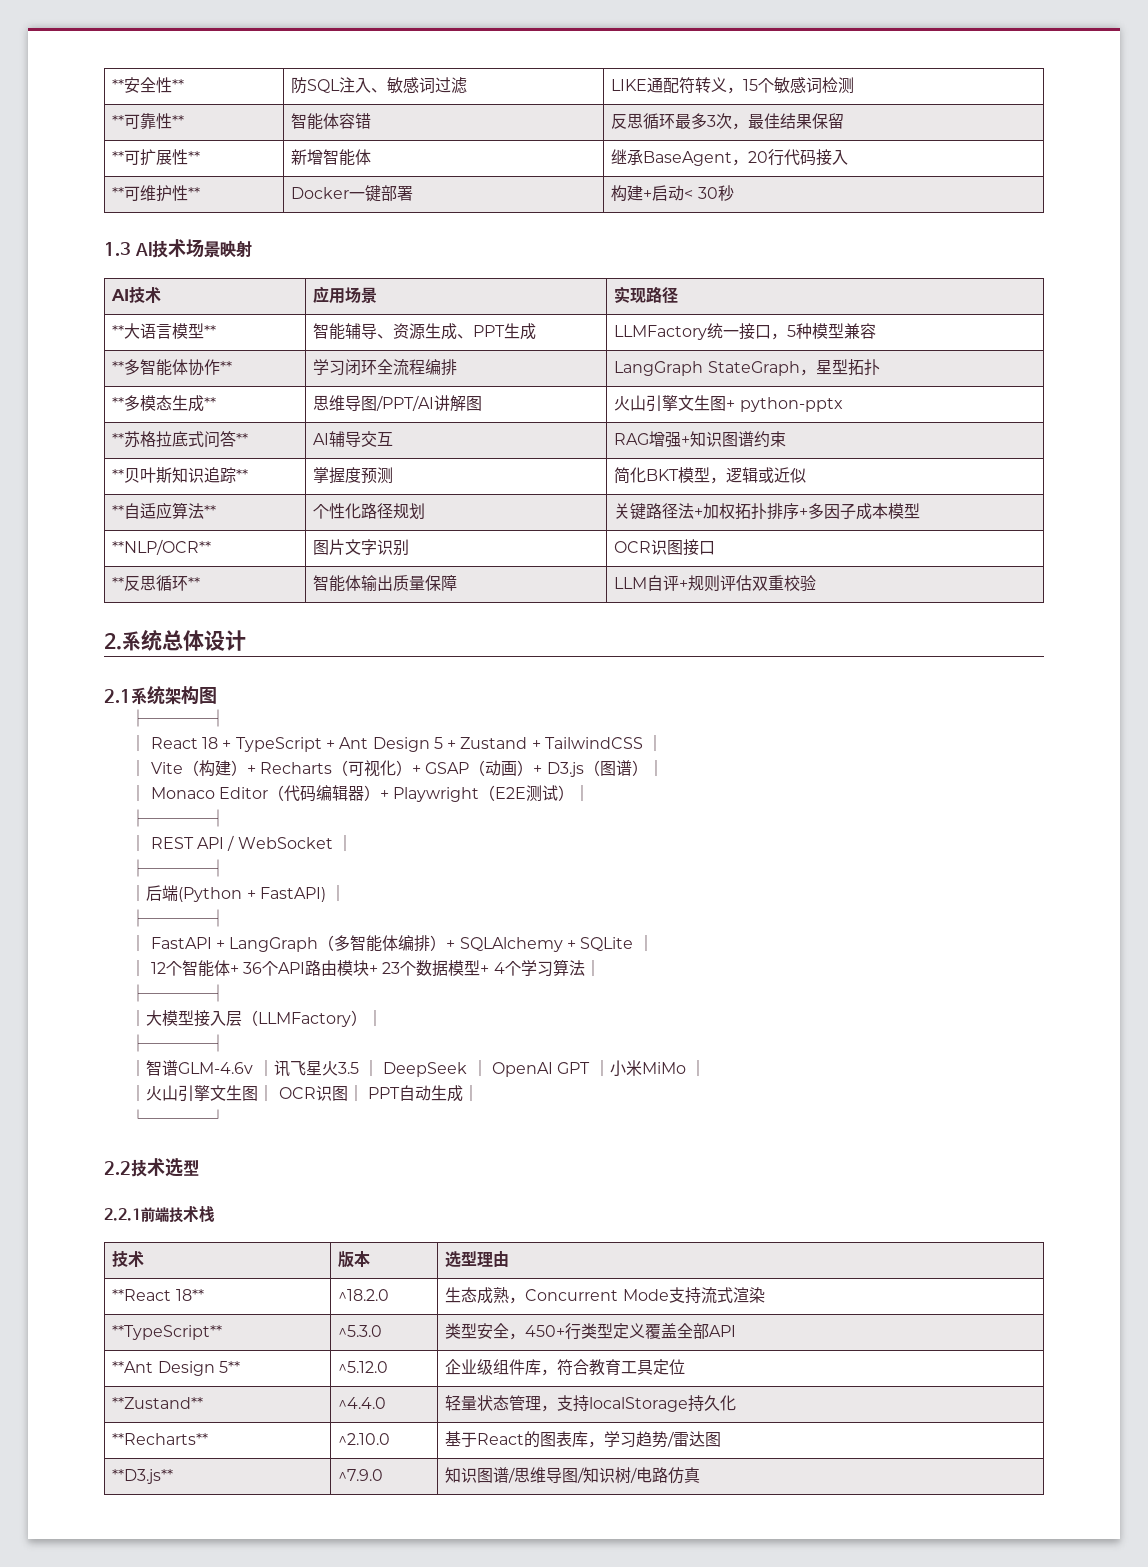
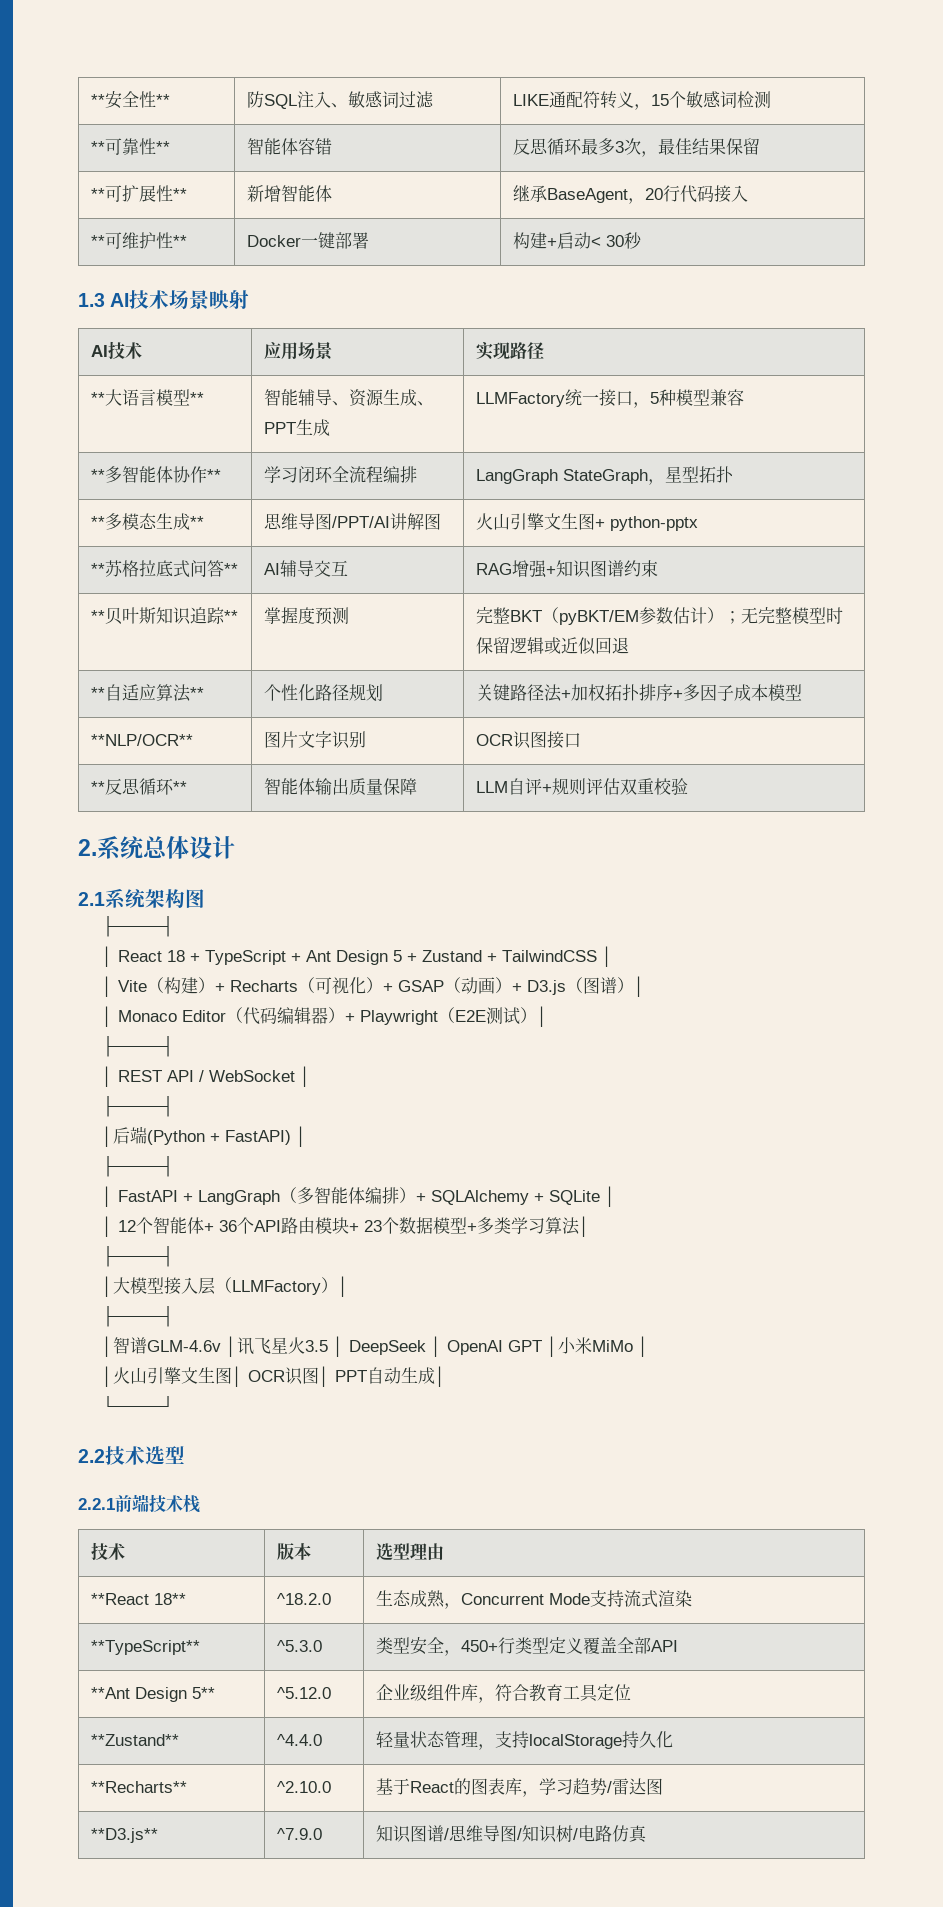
- **贝叶斯知识追踪** | 掌握度预测 | 简化BKT模型，逻辑或近似
+ **贝叶斯知识追踪** | 掌握度预测 | 完整BKT（pyBKT/EM参数估计）；无完整模型时保留逻辑或近似回退
- │ 12个智能体+ 36个API路由模块+ 23个数据模型+ 4个学习算法│
+ │ 12个智能体+ 36个API路由模块+ 23个数据模型+多类学习算法│

